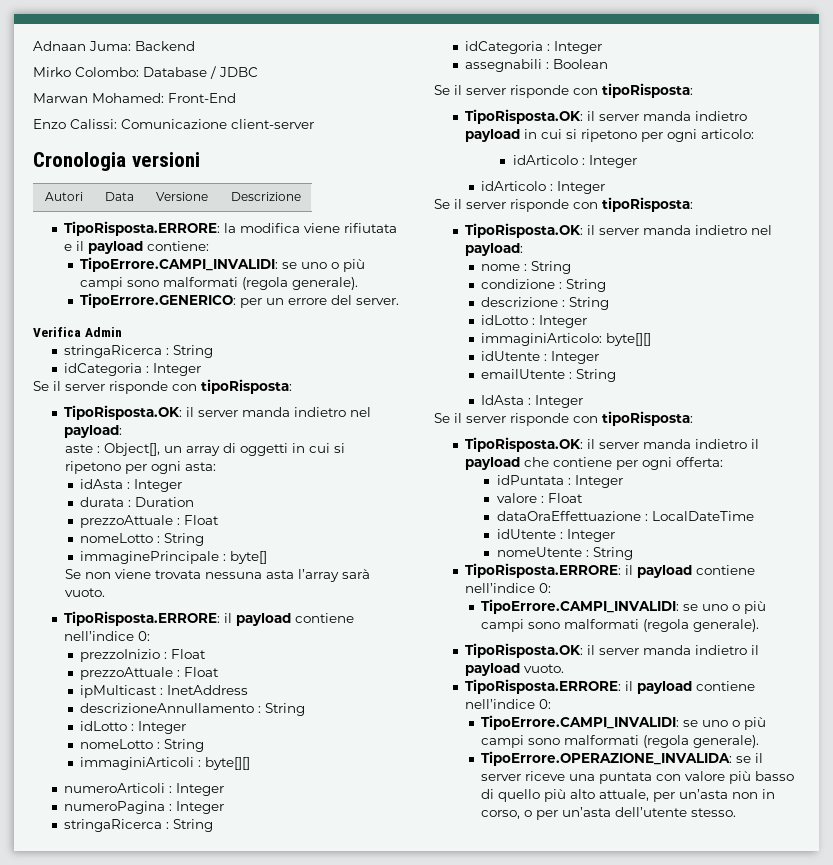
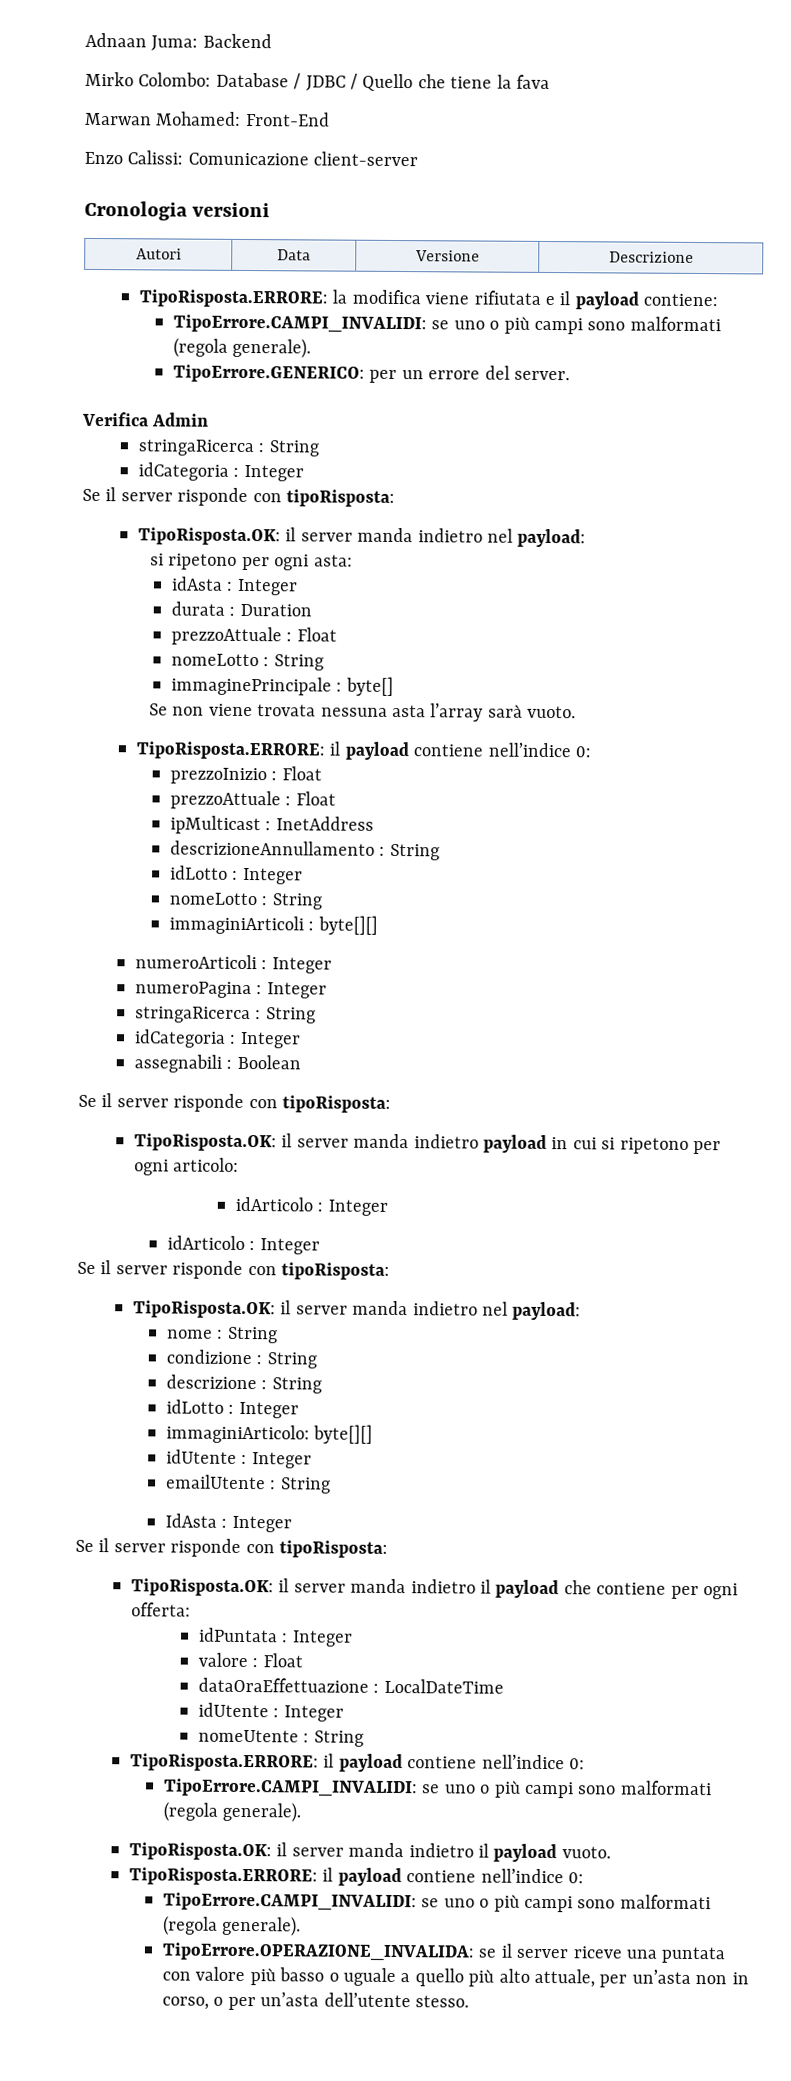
- Mirko Colombo: Database / JDBC
+ Mirko Colombo: Database / JDBC / Quello che tiene la fava
- aste : Object[], un array di oggetti in cui si ripetono per ogni asta:
+ si ripetono per ogni asta:
- TipoErrore.OPERAZIONE_INVALIDA: se il server riceve una puntata con valore più basso di quello più alto attuale, per un’asta non in corso, o per un’asta dell’utente stesso.
+ TipoErrore.OPERAZIONE_INVALIDA: se il server riceve una puntata con valore più basso o uguale a quello più alto attuale, per un’asta non in corso, o per un’asta dell’utente stesso.

